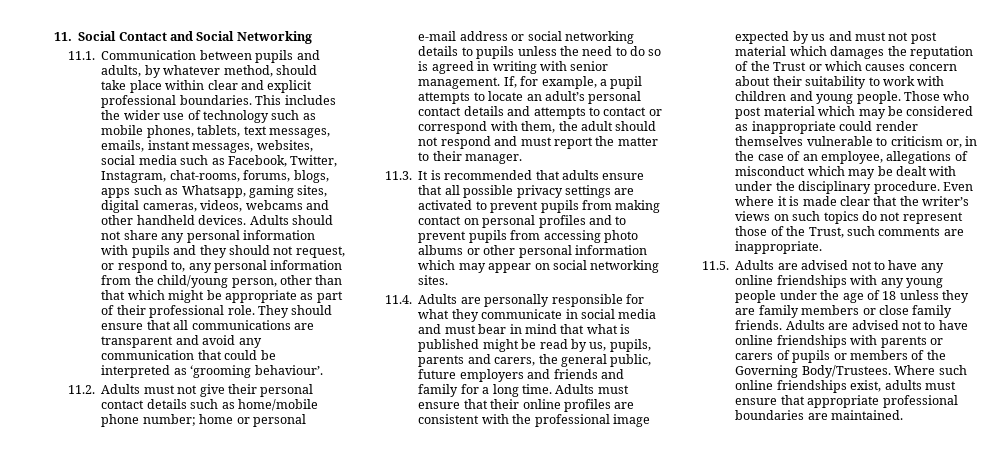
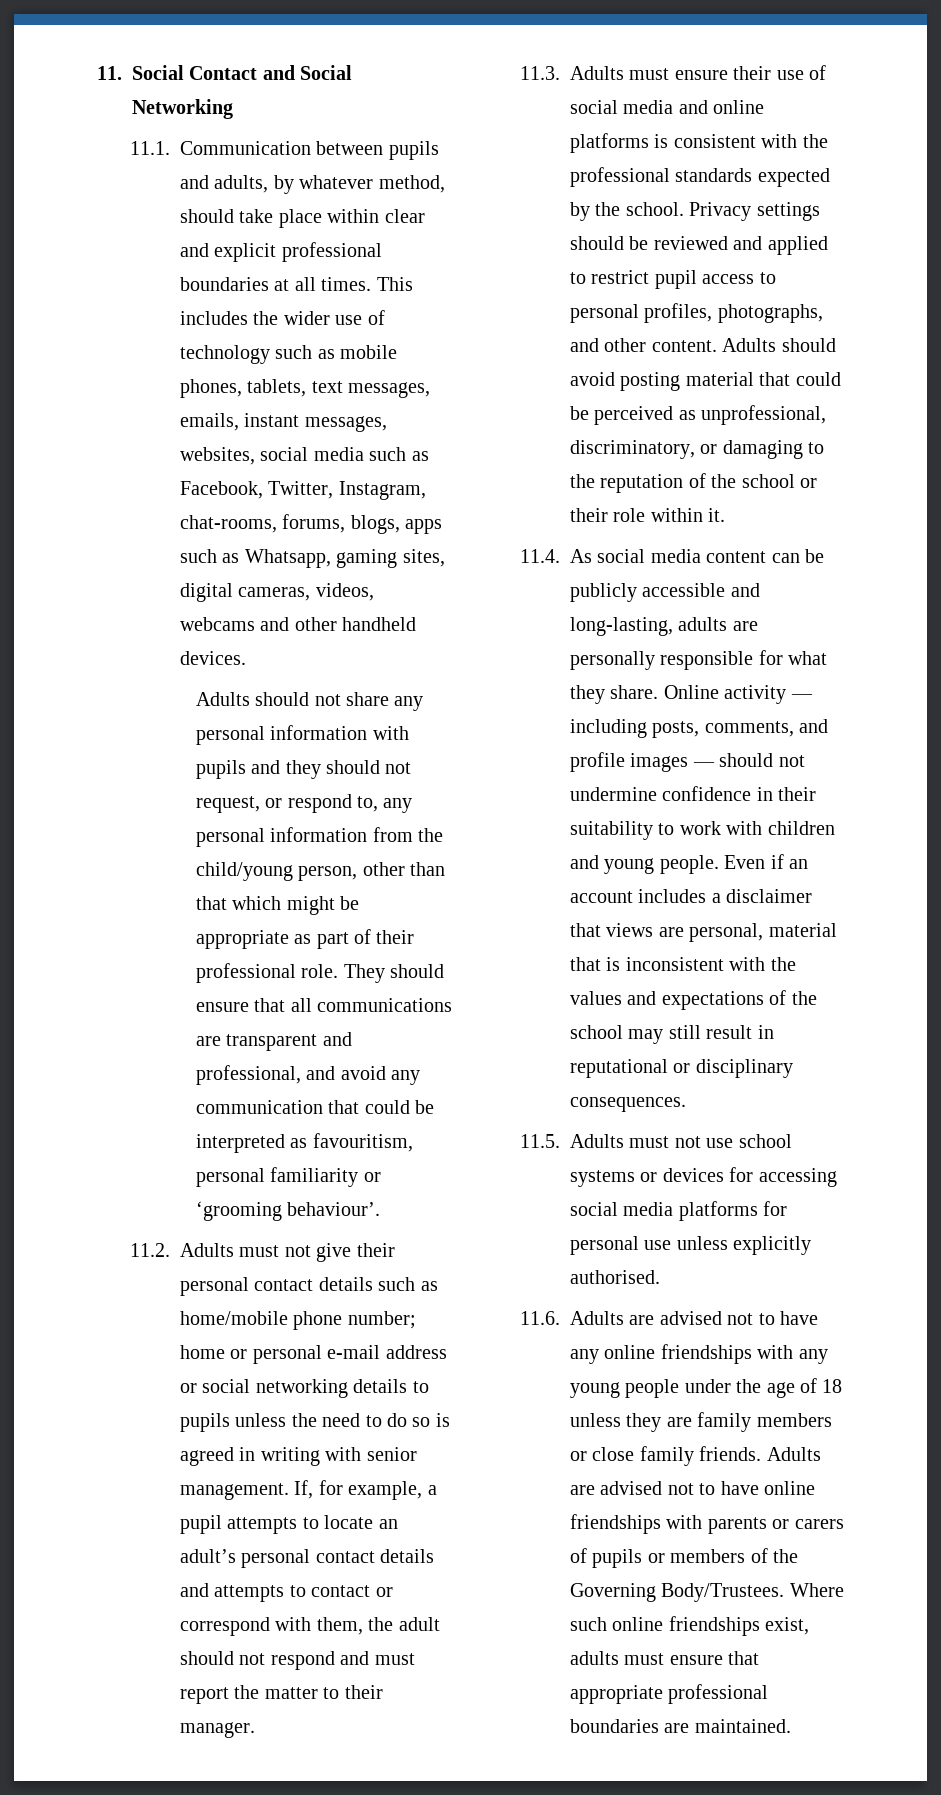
- 11.1. Communication between pupils and adults, by whatever method, should take place within clear and explicit professional boundaries.
+ 11.1. Communication between pupils and adults, by whatever method, should take place within clear and explicit professional boundaries at all times.
- This includes the wider use of technology such as mobile phones, tablets, text messages, emails, instant messages, websites, social media such as Facebook, Twitter, Instagram, chat-rooms, forums, blogs, apps such as Whatsapp, gaming sites, digital cameras, videos, webcams and other handheld devices. Adults should not share any personal information with pupils and they should not request, or respond to, any personal information from the child/young person, other than that which might be appropriate as part of their professional role.
+ This includes the wider use of technology such as mobile phones, tablets, text messages, emails, instant messages, websites, social media such as Facebook, Twitter, Instagram, chat-rooms, forums, blogs, apps such as Whatsapp, gaming sites, digital cameras, videos, webcams and other handheld devices.
+ Adults should not share any personal information with pupils and they should not request, or respond to, any personal information from the child/young person, other than that which might be appropriate as part of their professional role.
- They should ensure that all communications are transparent and avoid any communication that could be interpreted as ‘grooming behaviour’.
+ They should ensure that all communications are transparent and professional, and avoid any communication that could be interpreted as favouritism, personal familiarity or ‘grooming behaviour’.
- 11.3. It is recommended that adults ensure that all possible privacy settings are activated to prevent pupils from making contact on personal profiles and to prevent pupils from accessing photo albums or other personal information which may appear on social networking sites.
- 11.4. Adults are personally responsible for what they communicate in social media and must bear in mind that what is published might be read by us, pupils, parents and carers, the general public, future employers and friends and family for a long time. Adults must ensure that their online profiles are consistent with the professional image expected by us and must not post material which damages the reputation of the Trust or which causes concern about their suitability to work with children and young people.
+ 11.3. Adults must ensure their use of social media and online platforms is consistent with the professional standards expected by the school. Privacy settings should be reviewed and applied to restrict pupil access to personal profiles, photographs, and other content. Adults should avoid posting material that could be perceived as unprofessional, discriminatory, or damaging to the reputation of the school or their role within it.
+ 11.4. As social media content can be publicly accessible and long-lasting, adults are personally responsible for what they share. Online activity — including posts, comments, and profile images — should not undermine confidence in their suitability to work with children and young people.
- Those who post material which may be considered as inappropriate could render themselves vulnerable to criticism or, in the case of an employee, allegations of misconduct which may be dealt with under the disciplinary procedure. Even where it is made clear that the writer’s views on such topics do not represent those of the Trust, such comments are inappropriate.
- 11.5. Adults are advised not to have any online friendships with any young people under the age of 18 unless they are family members or close family friends.
+ Even if an account includes a disclaimer that views are personal, material that is inconsistent with the values and expectations of the school may still result in reputational or disciplinary consequences.
+ 11.5. Adults must not use school systems or devices for accessing social media platforms for personal use unless explicitly authorised.
+ 11.6. Adults are advised not to have any online friendships with any young people under the age of 18 unless they are family members or close family friends.

